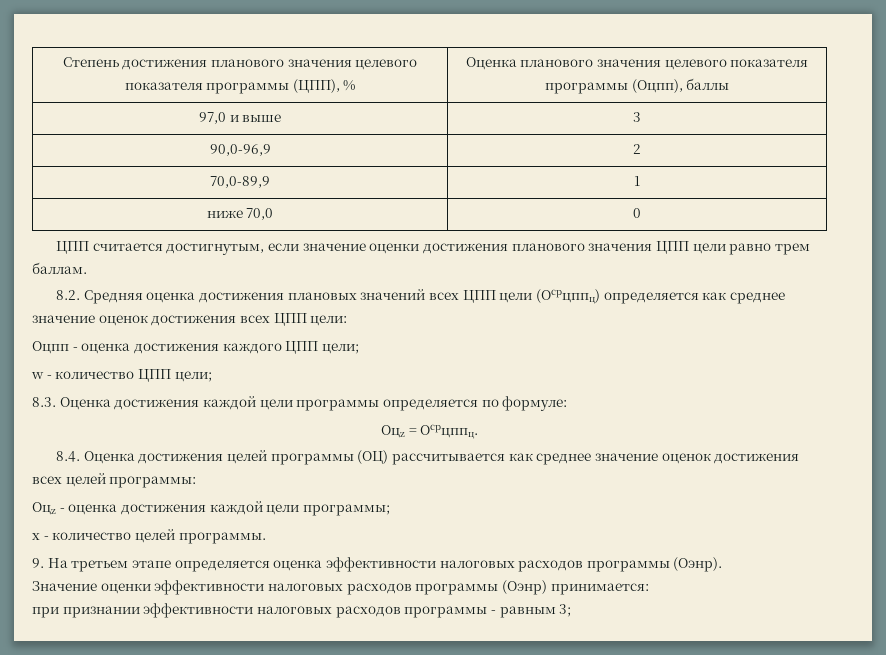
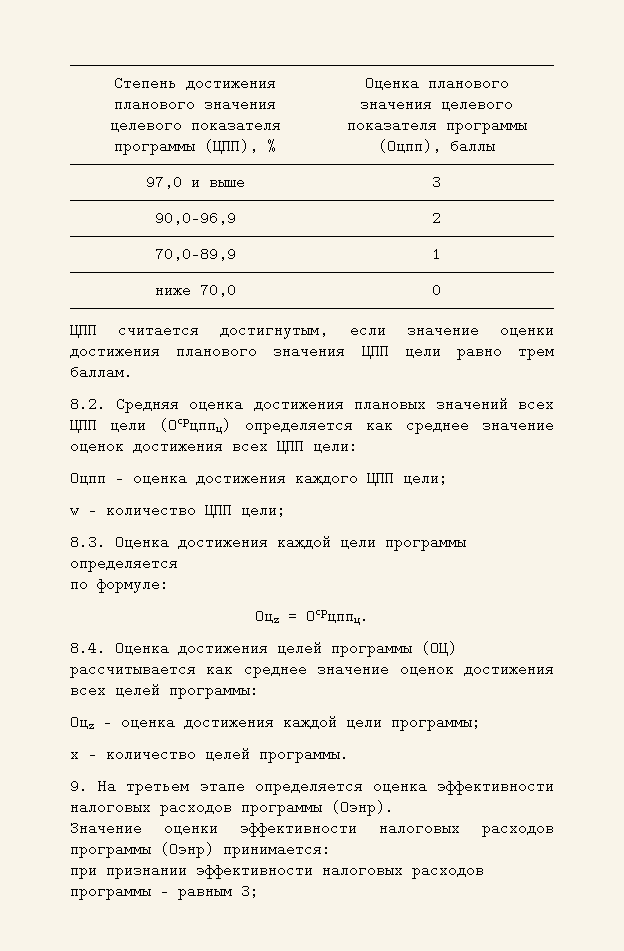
- 8.3. Оценка достижения каждой цели программы определяется по формуле:
+ 8.3. Оценка достижения каждой цели программы определяется
+ по формуле:

